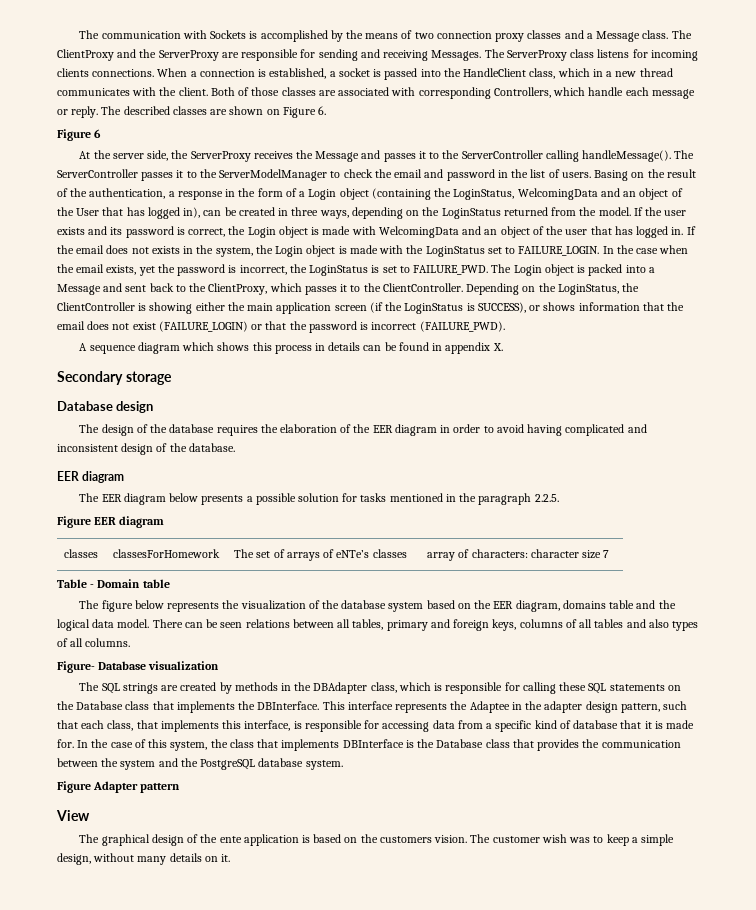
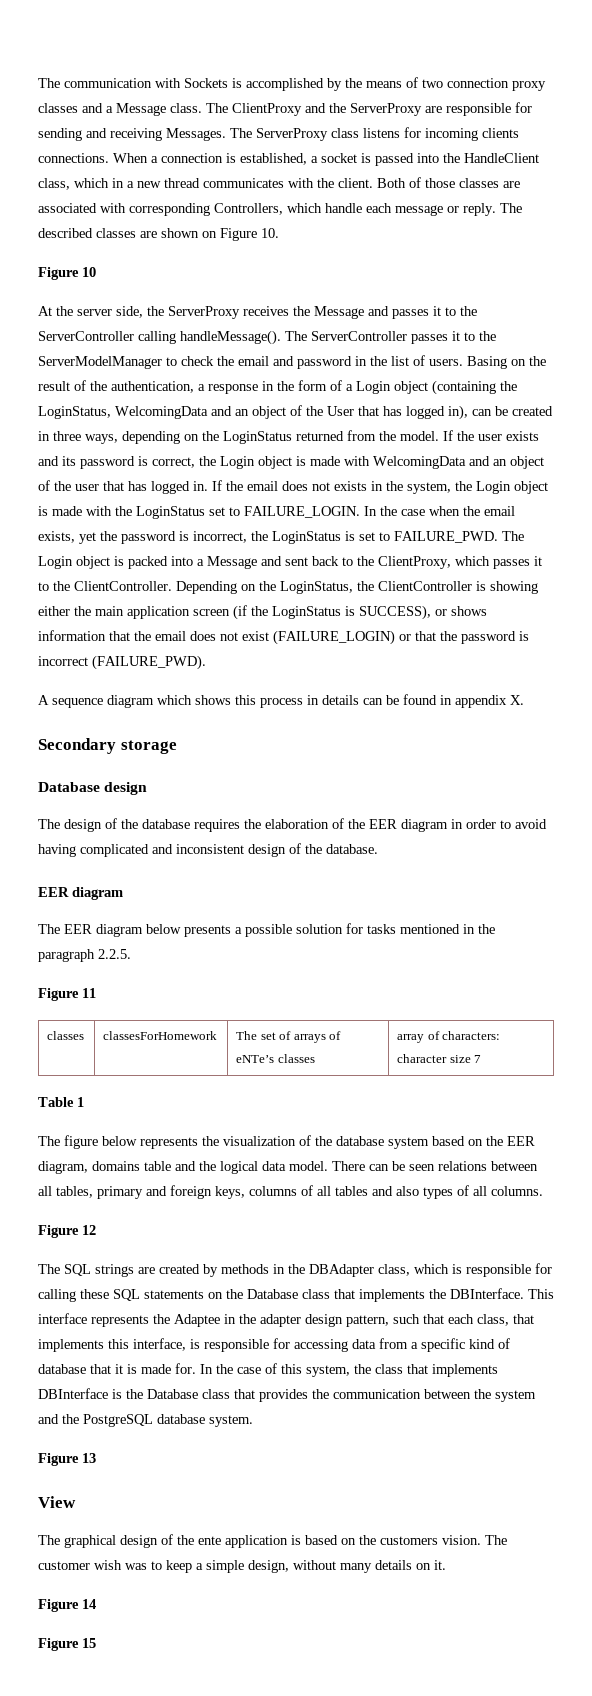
- The described classes are shown on Figure 6.
- Figure 6
+ The described classes are shown on Figure 10.
+ Figure 10
- Figure EER diagram
+ Figure 11
- Table - Domain table
+ Table 1
- Figure- Database visualization
+ Figure 12
- Figure Adapter pattern
+ Figure 13
+ Figure 14
+ Figure 15

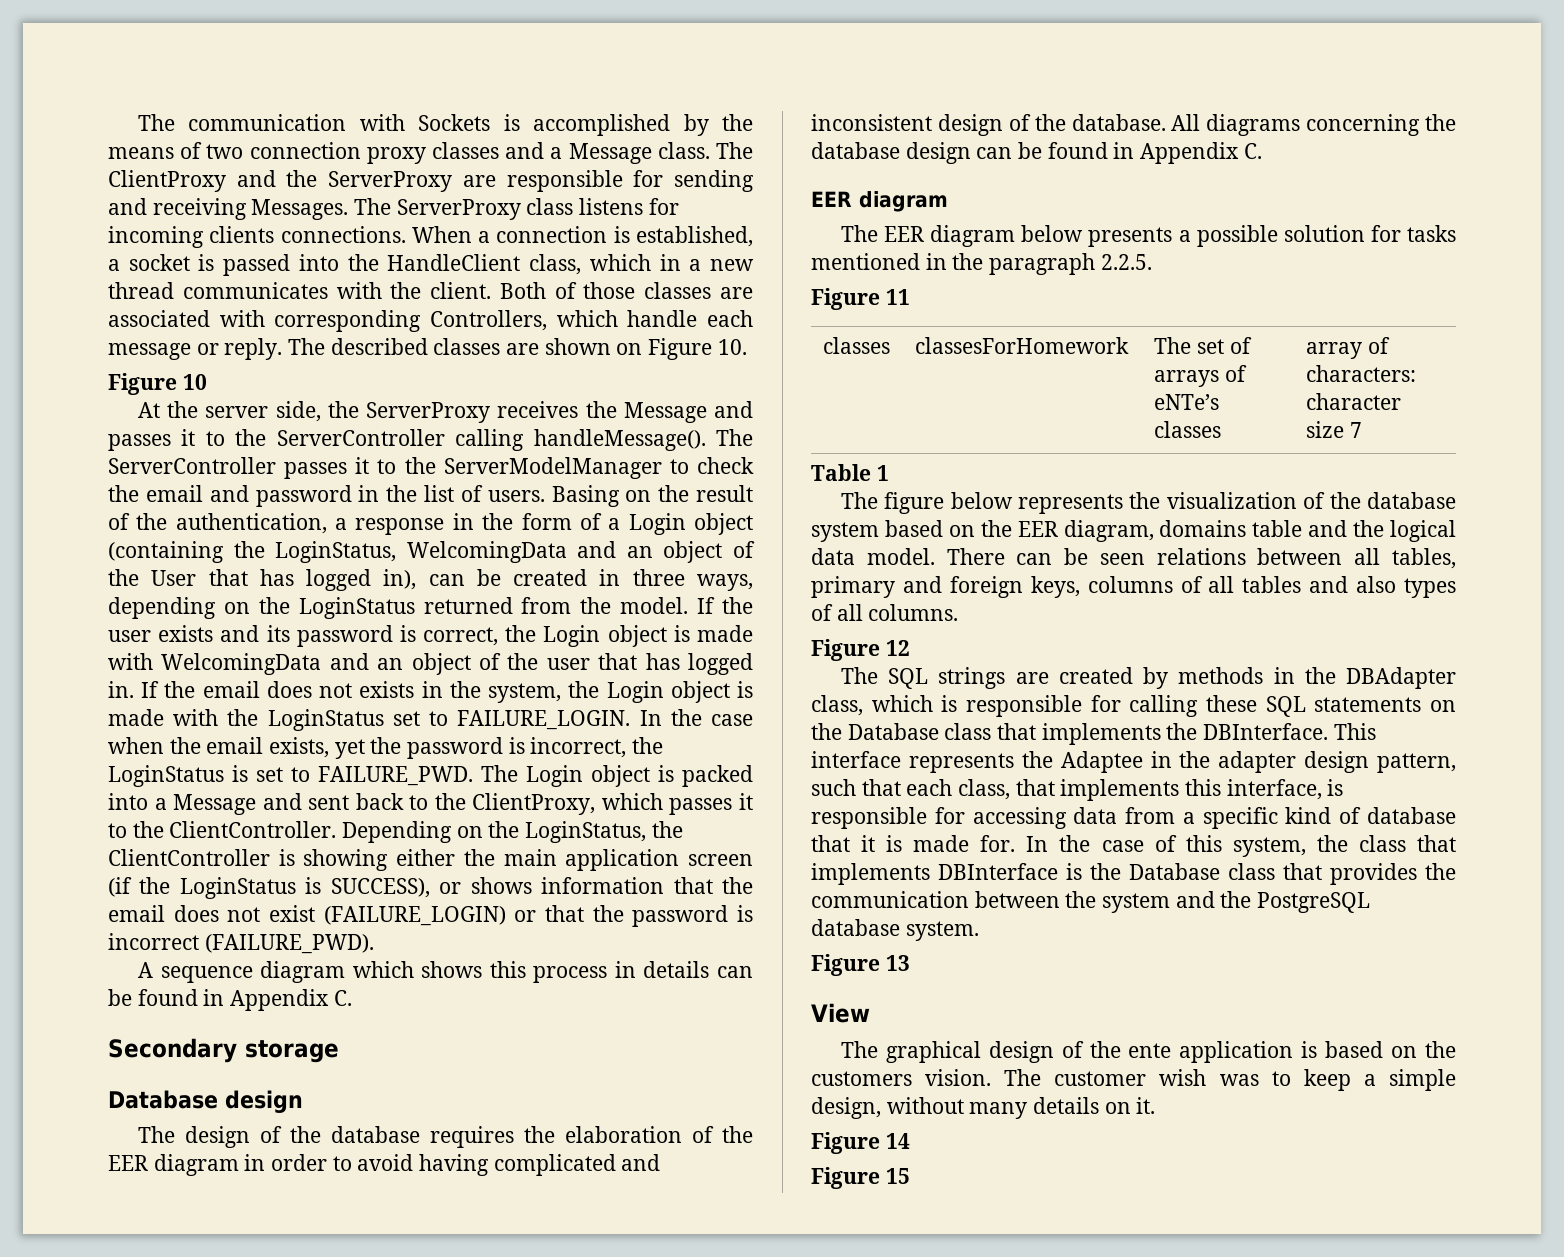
- A sequence diagram which shows this process in details can be found in appendix X.
+ A sequence diagram which shows this process in details can be found in Appendix C.
+ All diagrams concerning the database design can be found in Appendix C.

